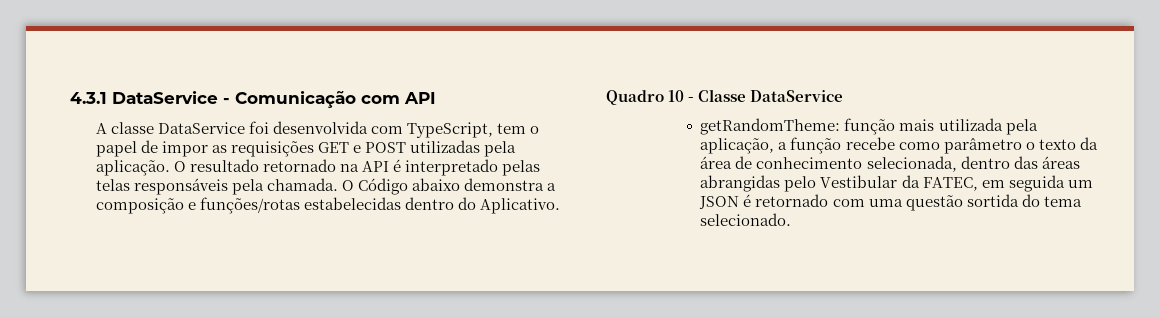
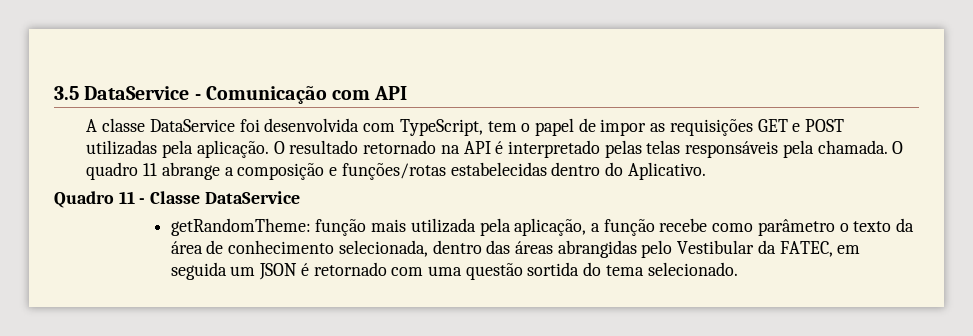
- 4.3.1 DataService - Comunicação com API
+ 3.5 DataService - Comunicação com API
- O Código abaixo demonstra a composição e funções/rotas estabelecidas dentro do Aplicativo.
+ O quadro 11 abrange a composição e funções/rotas estabelecidas dentro do Aplicativo.
- Quadro 10 - Classe DataService
+ Quadro 11 - Classe DataService

